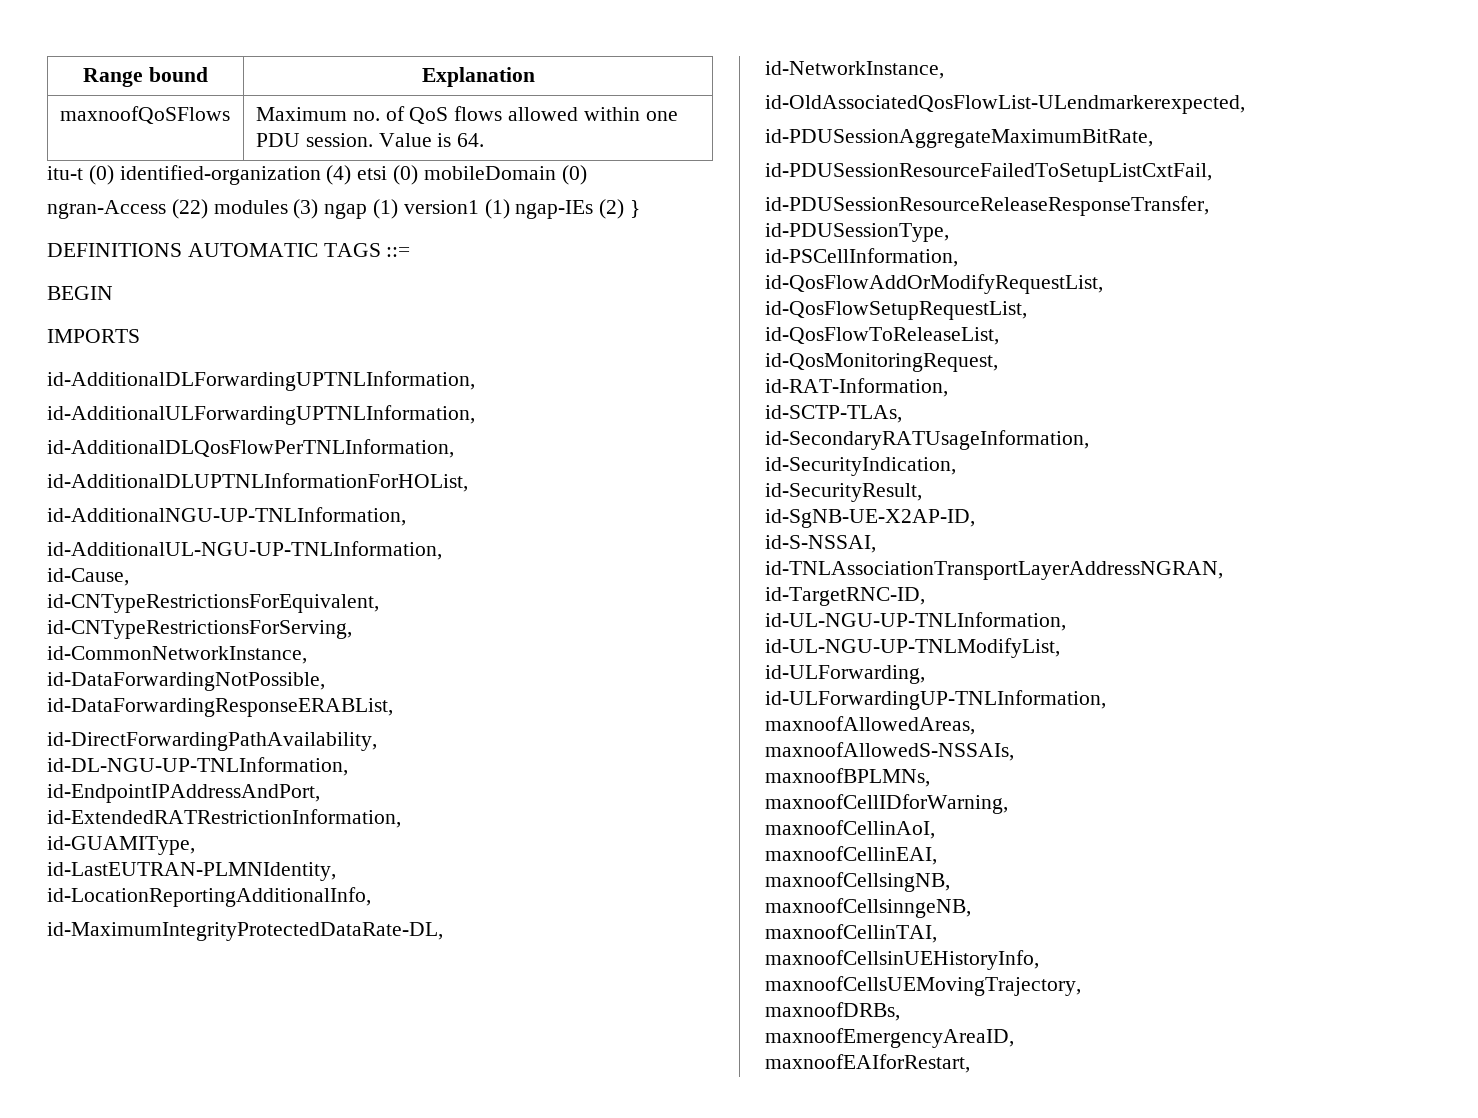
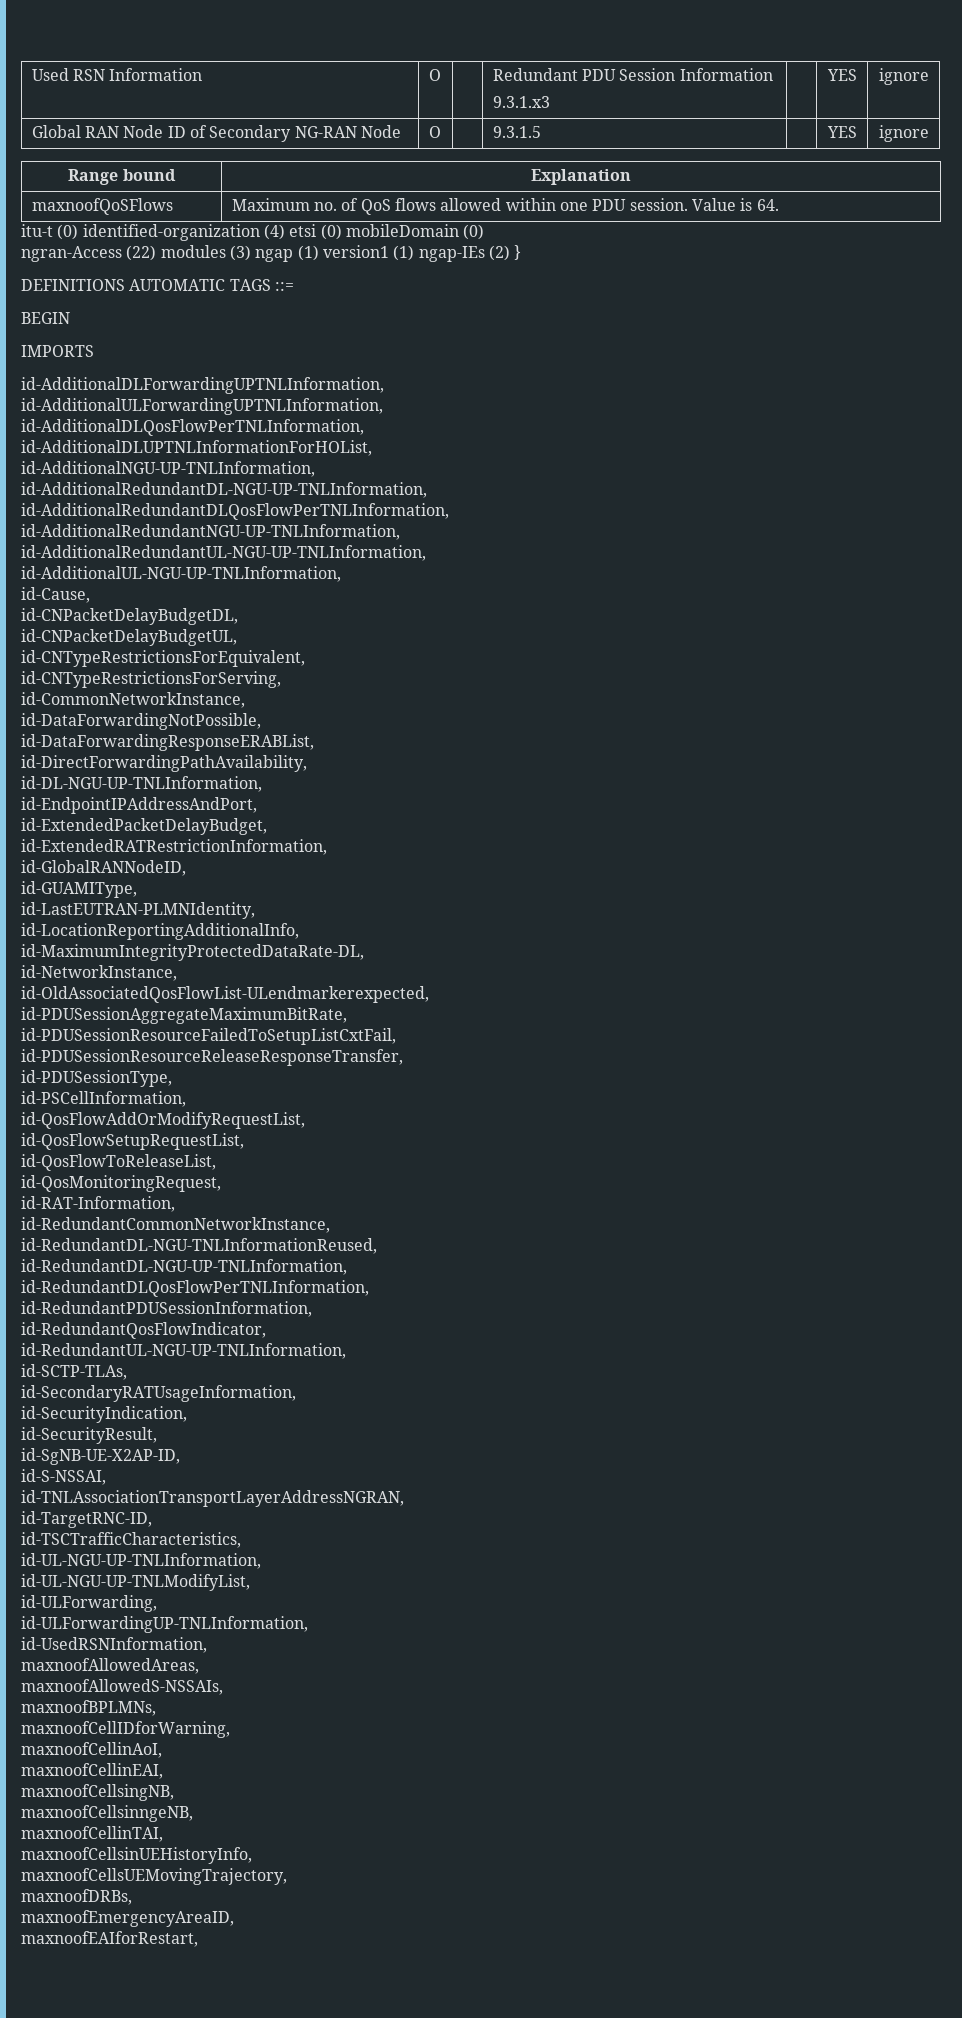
+ Used RSN Information | O | | Redundant PDU Session Information
+ 9.3.1.x3 | | YES | ignore
+ Global RAN Node ID of Secondary NG-RAN Node | O | | 9.3.1.5 | | YES | ignore
+ id-AdditionalRedundantDL-NGU-UP-TNLInformation,
+ id-AdditionalRedundantDLQosFlowPerTNLInformation,
+ id-AdditionalRedundantNGU-UP-TNLInformation,
+ id-AdditionalRedundantUL-NGU-UP-TNLInformation,
+ id-CNPacketDelayBudgetDL,
+ id-CNPacketDelayBudgetUL,
+ id-ExtendedPacketDelayBudget,
+ id-GlobalRANNodeID,
+ id-RedundantCommonNetworkInstance,
+ id-RedundantDL-NGU-TNLInformationReused,
+ id-RedundantDL-NGU-UP-TNLInformation,
+ id-RedundantDLQosFlowPerTNLInformation,
+ id-RedundantPDUSessionInformation,
+ id-RedundantQosFlowIndicator,
+ id-RedundantUL-NGU-UP-TNLInformation,
+ id-TSCTrafficCharacteristics,
+ id-UsedRSNInformation,

